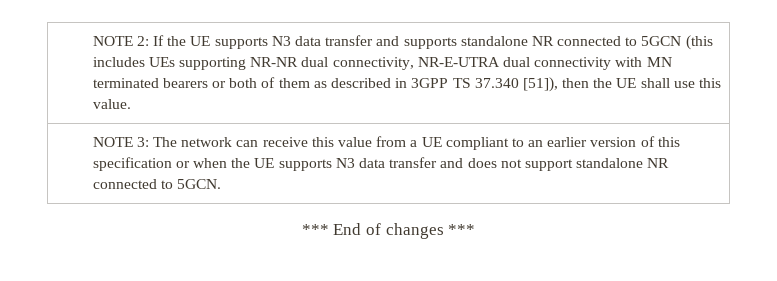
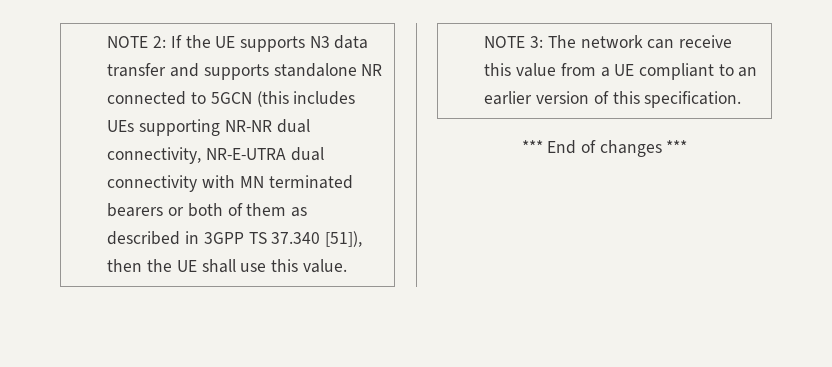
- NOTE 3: The network can receive this value from a UE compliant to an earlier version of this specification or when the UE supports N3 data transfer and does not support standalone NR connected to 5GCN.
+ NOTE 3: The network can receive this value from a UE compliant to an earlier version of this specification.

